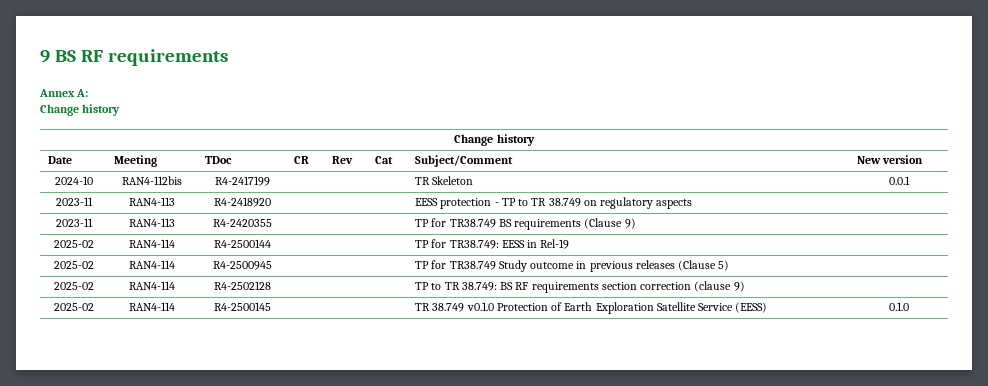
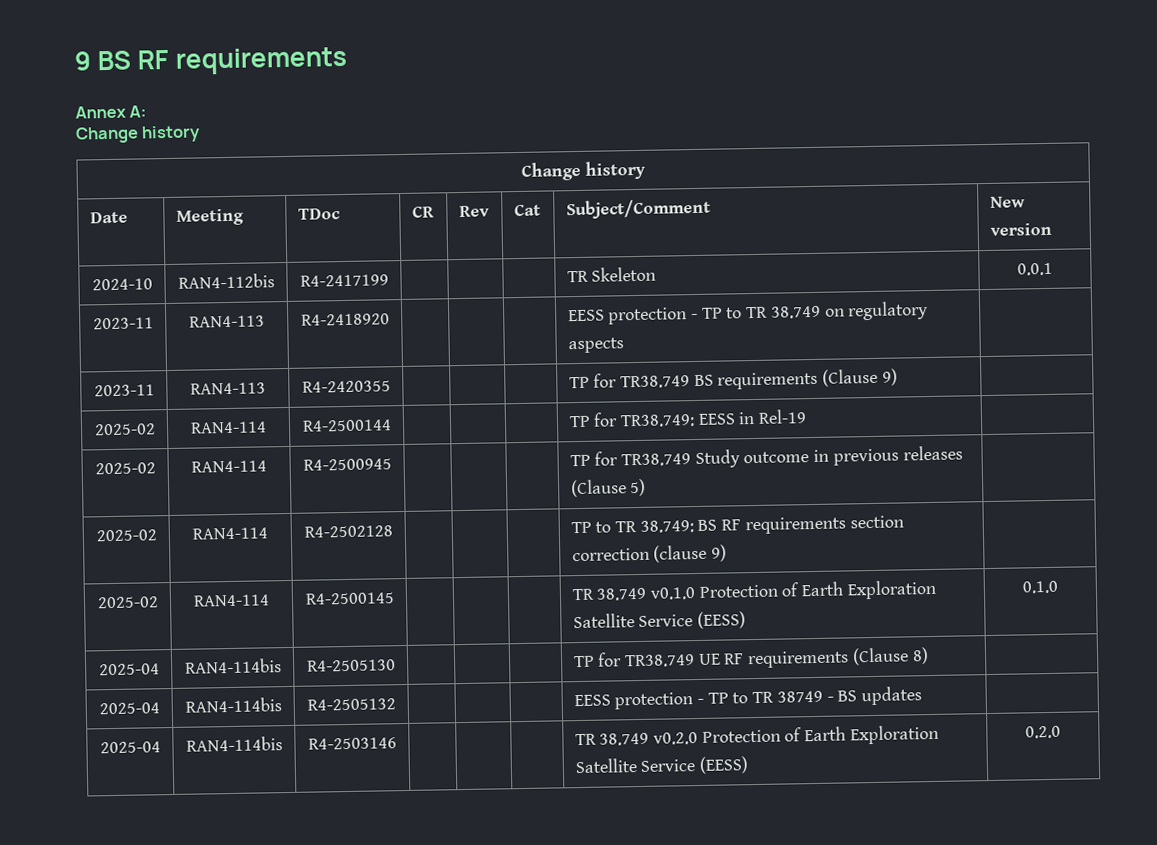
+ 2025-04 | RAN4-114bis | R4-2505130 | | | | TP for TR38.749 UE RF requirements (Clause 8) |
+ 2025-04 | RAN4-114bis | R4-2505132 | | | | EESS protection - TP to TR 38749 - BS updates |
+ 2025-04 | RAN4-114bis | R4-2503146 | | | | TR 38.749 v0.2.0 Protection of Earth Exploration Satellite Service (EESS) | 0.2.0

